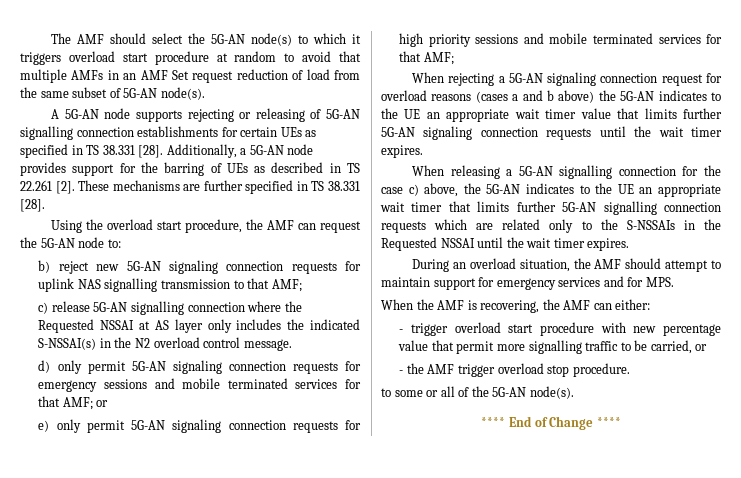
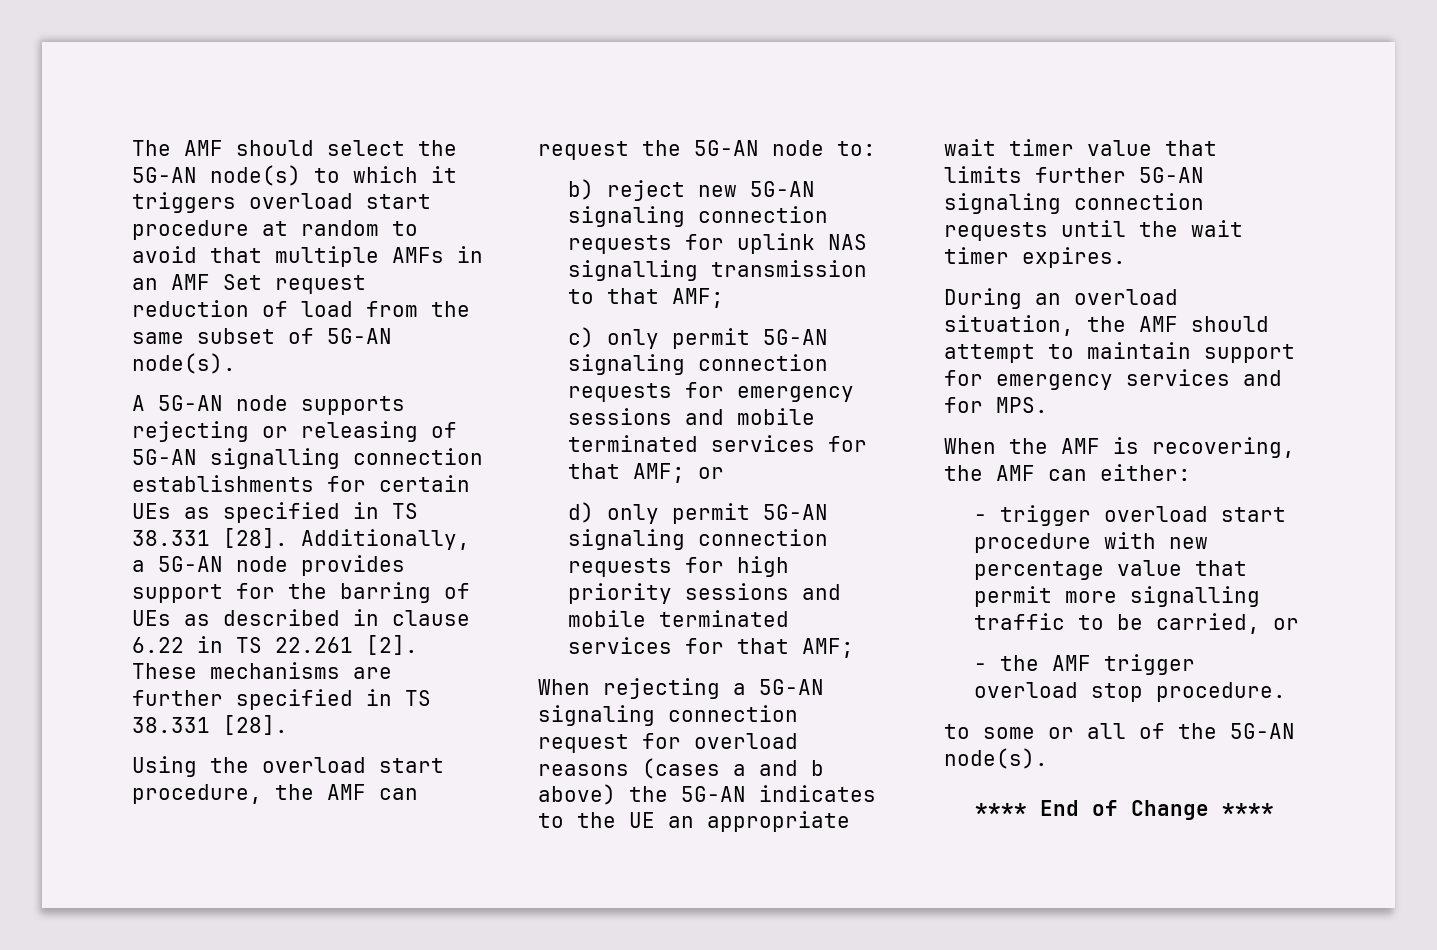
- Additionally, a 5G-AN node provides support for the barring of UEs as described in TS 22.261 [2].
+ Additionally, a 5G-AN node provides support for the barring of UEs as described in clause 6.22 in TS 22.261 [2].
- c) release 5G-AN signalling connection where the Requested NSSAI at AS layer only includes the indicated S-NSSAI(s) in the N2 overload control message.
- d) only permit 5G-AN signaling connection requests for emergency sessions and mobile terminated services for that AMF; or
+ c) only permit 5G-AN signaling connection requests for emergency sessions and mobile terminated services for that AMF; or
- e) only permit 5G-AN signaling connection requests for high priority sessions and mobile terminated services for that AMF;
+ d) only permit 5G-AN signaling connection requests for high priority sessions and mobile terminated services for that AMF;
- When releasing a 5G-AN signalling connection for the case c) above, the 5G-AN indicates to the UE an appropriate wait timer that limits further 5G-AN signalling connection requests which are related only to the S-NSSAIs in the Requested NSSAI until the wait timer expires.

